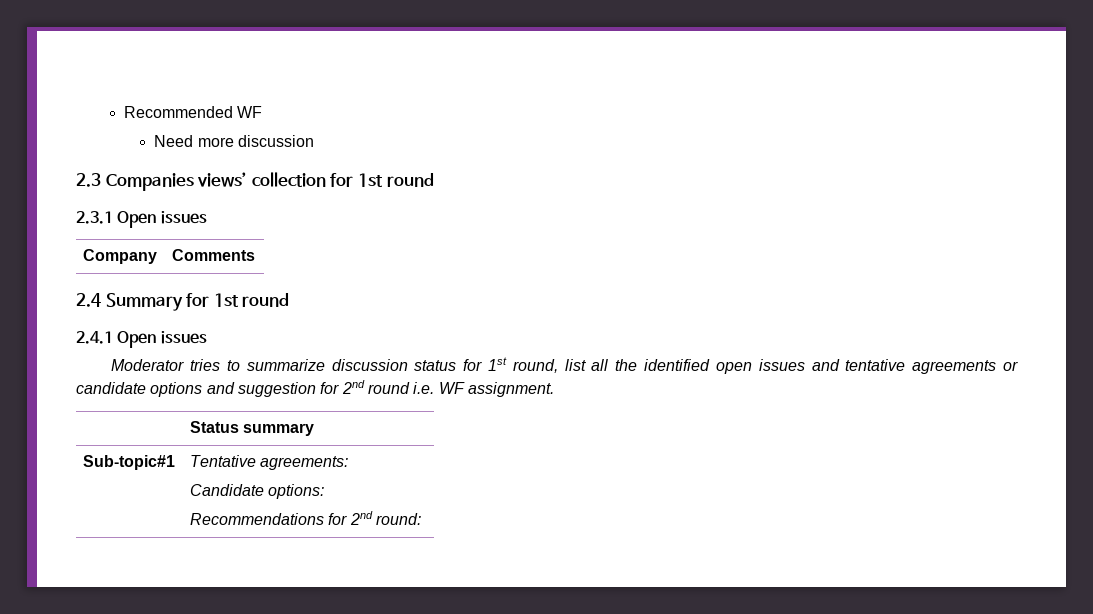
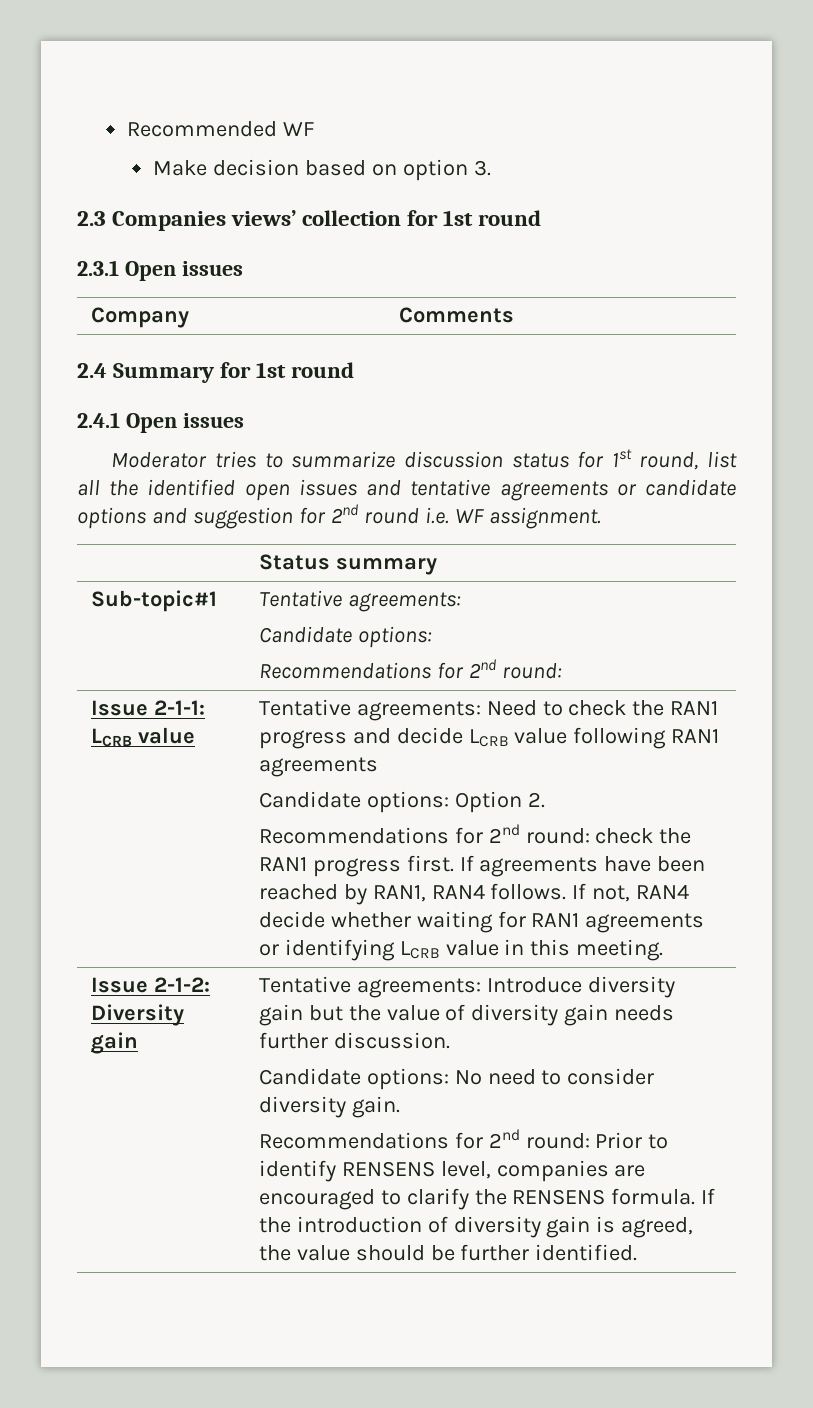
- Need more discussion
+ Make decision based on option 3.
+ Issue 2-1-1: LCRB value | Tentative agreements: Need to check the RAN1 progress and decide LCRB value following RAN1 agreements
+ Candidate options: Option 2.
+ Recommendations for 2nd round: check the RAN1 progress first. If agreements have been reached by RAN1, RAN4 follows. If not, RAN4 decide whether waiting for RAN1 agreements or identifying LCRB value in this meeting.
+ Issue 2-1-2: Diversity gain | Tentative agreements: Introduce diversity gain but the value of diversity gain needs further discussion.
+ Candidate options: No need to consider diversity gain.
+ Recommendations for 2nd round: Prior to identify RENSENS level, companies are encouraged to clarify the RENSENS formula. If the introduction of diversity gain is agreed, the value should be further identified.

